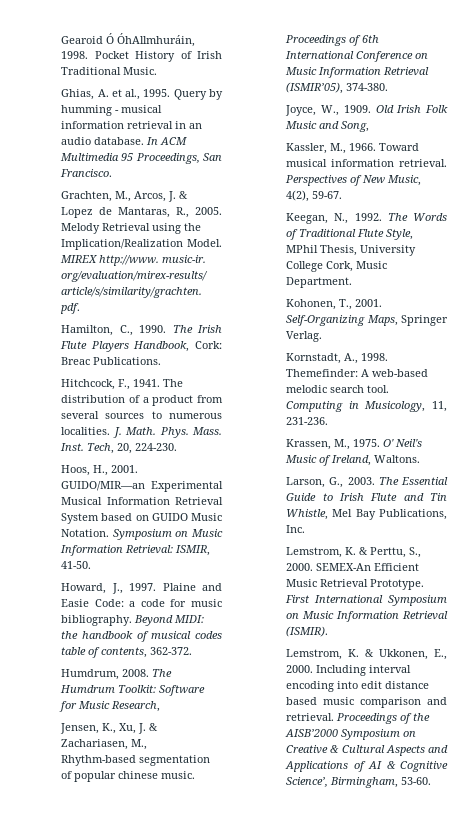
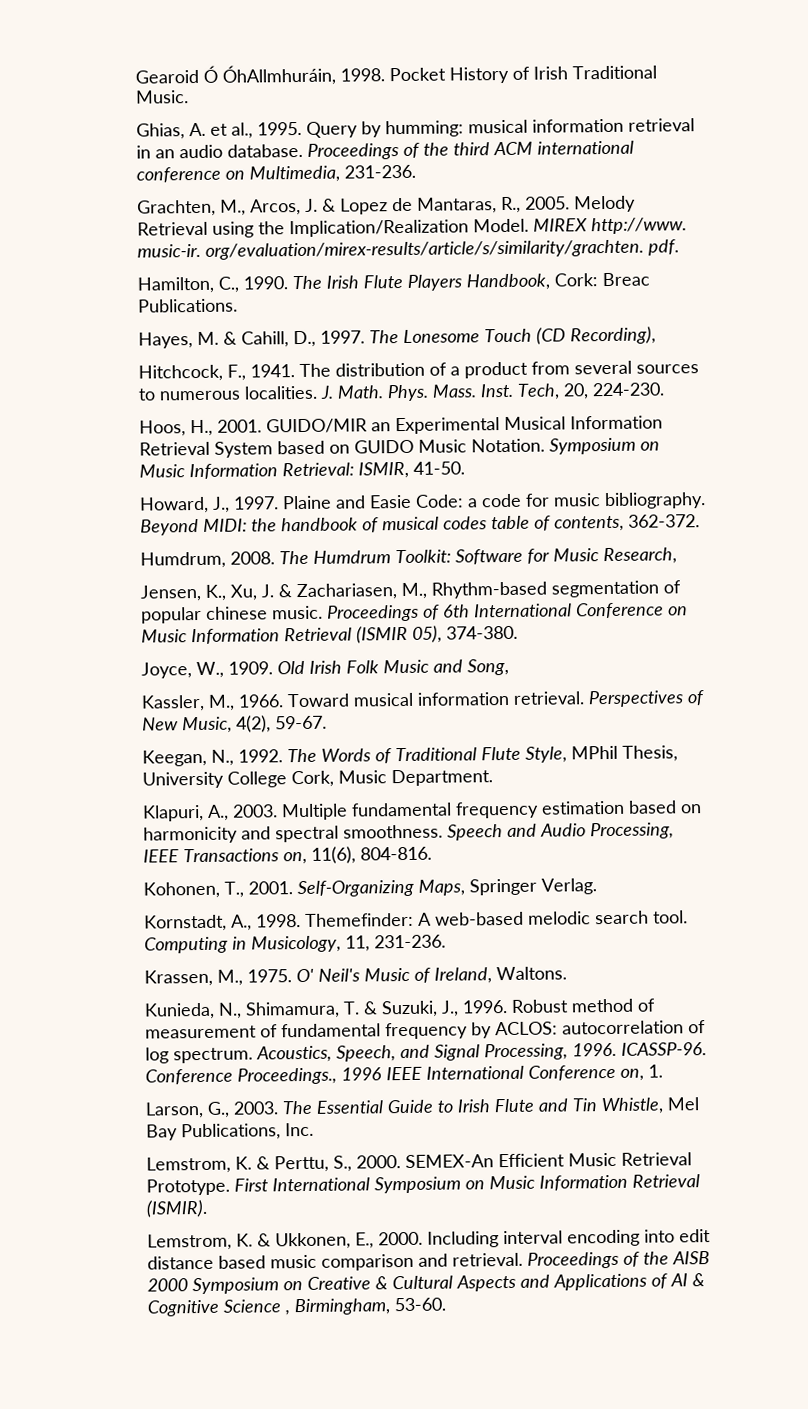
- Query by humming - musical information retrieval in an audio database.
+ Query by humming: musical information retrieval in an audio database.
- In ACM Multimedia 95 Proceedings, San Francisco.
+ Proceedings of the third ACM international conference on Multimedia, 231-236.
+ Hayes, M. & Cahill, D., 1997. The Lonesome Touch (CD Recording),
- GUIDO/MIR—an Experimental Musical Information Retrieval System based on GUIDO Music Notation.
+ GUIDO/MIR an Experimental Musical Information Retrieval System based on GUIDO Music Notation.
- Proceedings of 6th International Conference on Music Information Retrieval (ISMIR’05), 374-380.
+ Proceedings of 6th International Conference on Music Information Retrieval (ISMIR 05), 374-380.
+ Klapuri, A., 2003. Multiple fundamental frequency estimation based on harmonicity and spectral smoothness. Speech and Audio Processing, IEEE Transactions on, 11(6), 804-816.
+ Kunieda, N., Shimamura, T. & Suzuki, J., 1996. Robust method of measurement of fundamental frequency by ACLOS: autocorrelation of log spectrum. Acoustics, Speech, and Signal Processing, 1996. ICASSP-96. Conference Proceedings., 1996 IEEE International Conference on, 1.
- Proceedings of the AISB’2000 Symposium on Creative & Cultural Aspects and Applications of AI & Cognitive Science’, Birmingham, 53-60.
+ Proceedings of the AISB 2000 Symposium on Creative & Cultural Aspects and Applications of AI & Cognitive Science , Birmingham, 53-60.

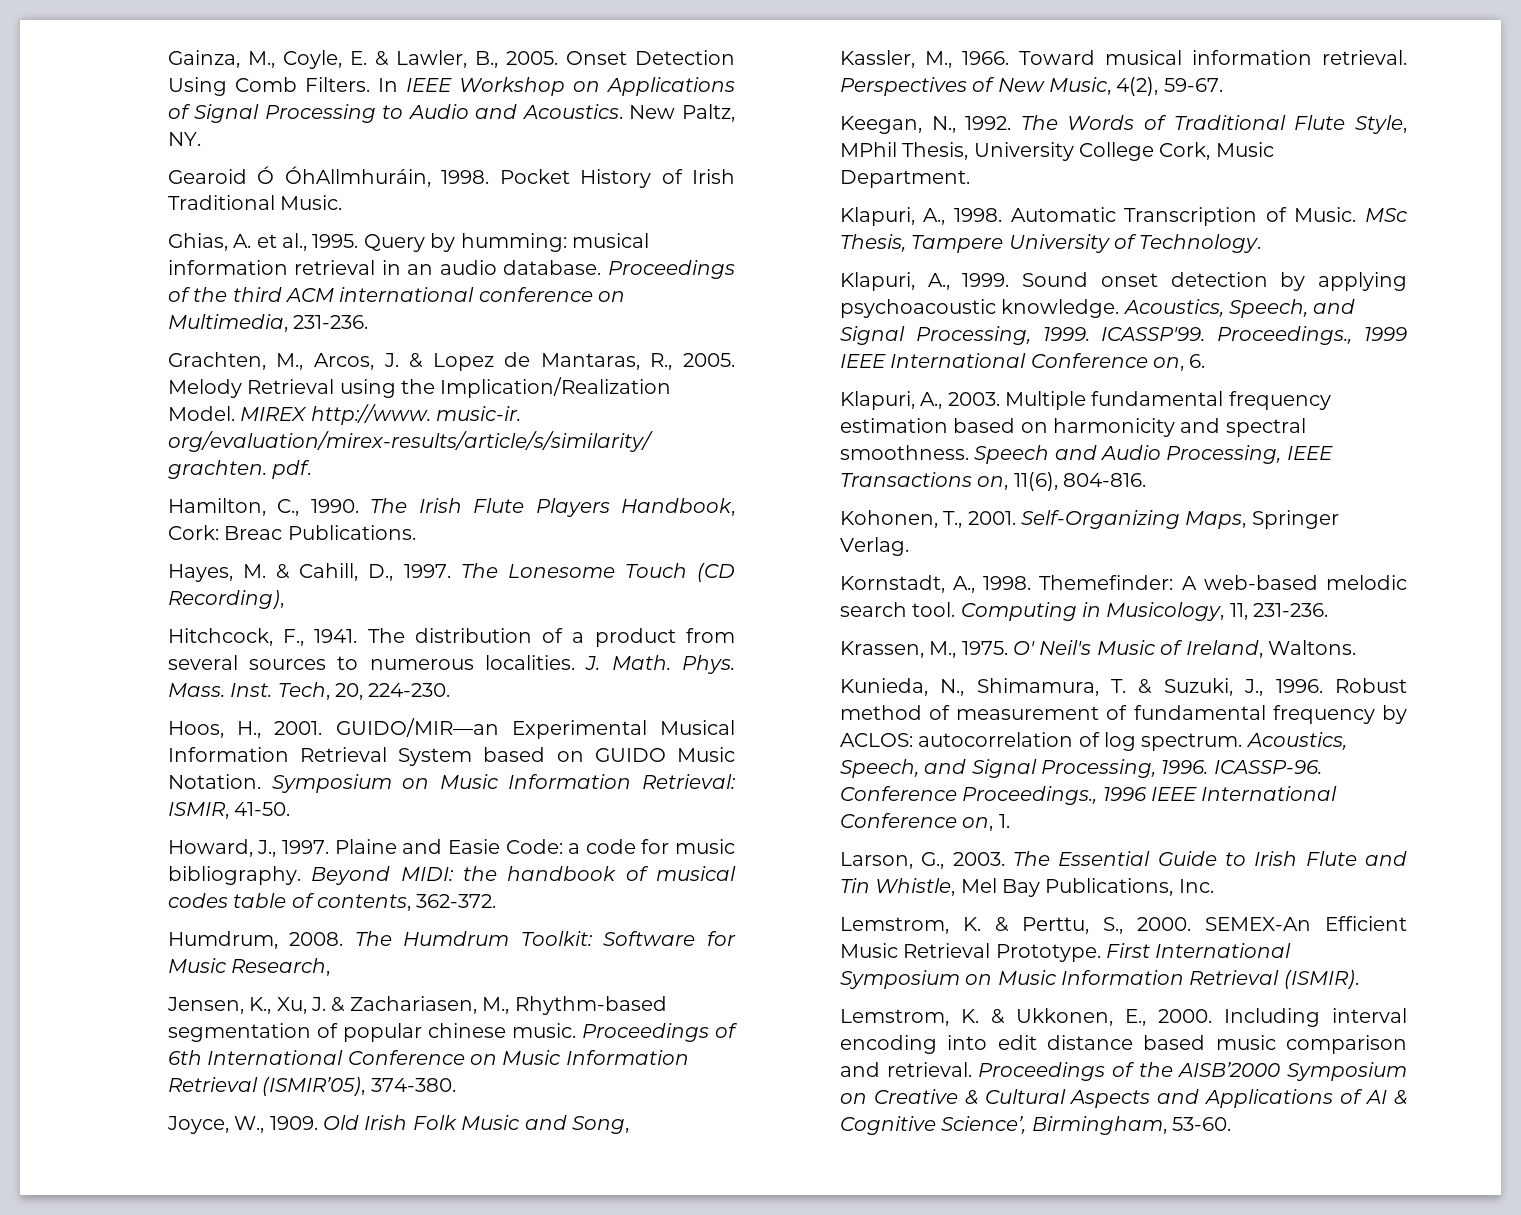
+ Gainza, M., Coyle, E. & Lawler, B., 2005. Onset Detection Using Comb Filters. In IEEE Workshop on Applications of Signal Processing to Audio and Acoustics. New Paltz, NY.
- GUIDO/MIR an Experimental Musical Information Retrieval System based on GUIDO Music Notation.
+ GUIDO/MIR—an Experimental Musical Information Retrieval System based on GUIDO Music Notation.
- Proceedings of 6th International Conference on Music Information Retrieval (ISMIR 05), 374-380.
+ Proceedings of 6th International Conference on Music Information Retrieval (ISMIR’05), 374-380.
+ Klapuri, A., 1998. Automatic Transcription of Music. MSc Thesis, Tampere University of Technology.
+ Klapuri, A., 1999. Sound onset detection by applying psychoacoustic knowledge. Acoustics, Speech, and Signal Processing, 1999. ICASSP'99. Proceedings., 1999 IEEE International Conference on, 6.
- Proceedings of the AISB 2000 Symposium on Creative & Cultural Aspects and Applications of AI & Cognitive Science , Birmingham, 53-60.
+ Proceedings of the AISB’2000 Symposium on Creative & Cultural Aspects and Applications of AI & Cognitive Science’, Birmingham, 53-60.

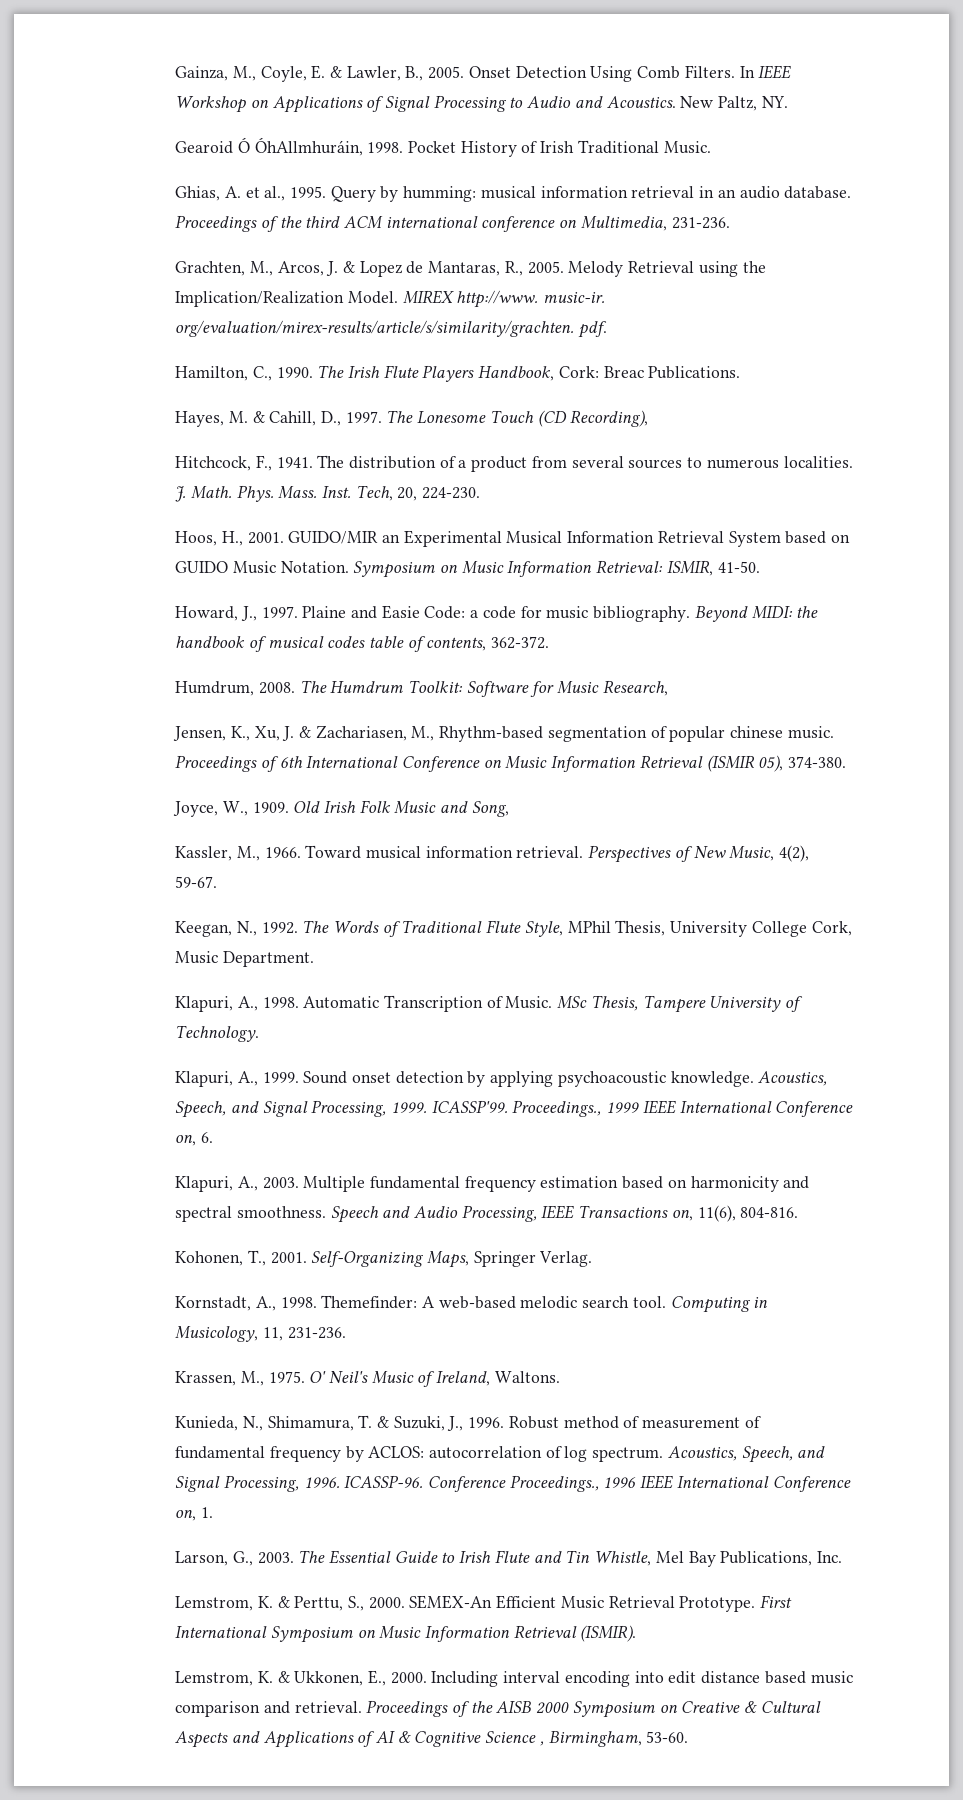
- GUIDO/MIR—an Experimental Musical Information Retrieval System based on GUIDO Music Notation.
+ GUIDO/MIR an Experimental Musical Information Retrieval System based on GUIDO Music Notation.
- Proceedings of 6th International Conference on Music Information Retrieval (ISMIR’05), 374-380.
+ Proceedings of 6th International Conference on Music Information Retrieval (ISMIR 05), 374-380.
- Proceedings of the AISB’2000 Symposium on Creative & Cultural Aspects and Applications of AI & Cognitive Science’, Birmingham, 53-60.
+ Proceedings of the AISB 2000 Symposium on Creative & Cultural Aspects and Applications of AI & Cognitive Science , Birmingham, 53-60.

